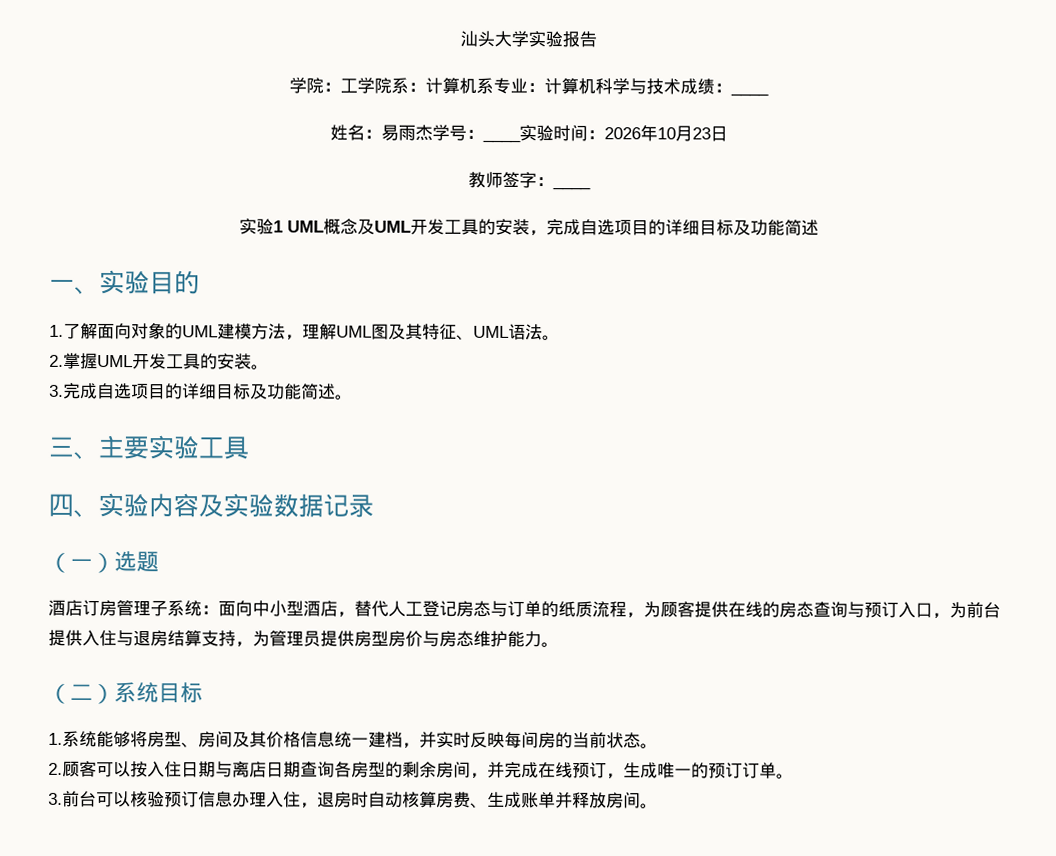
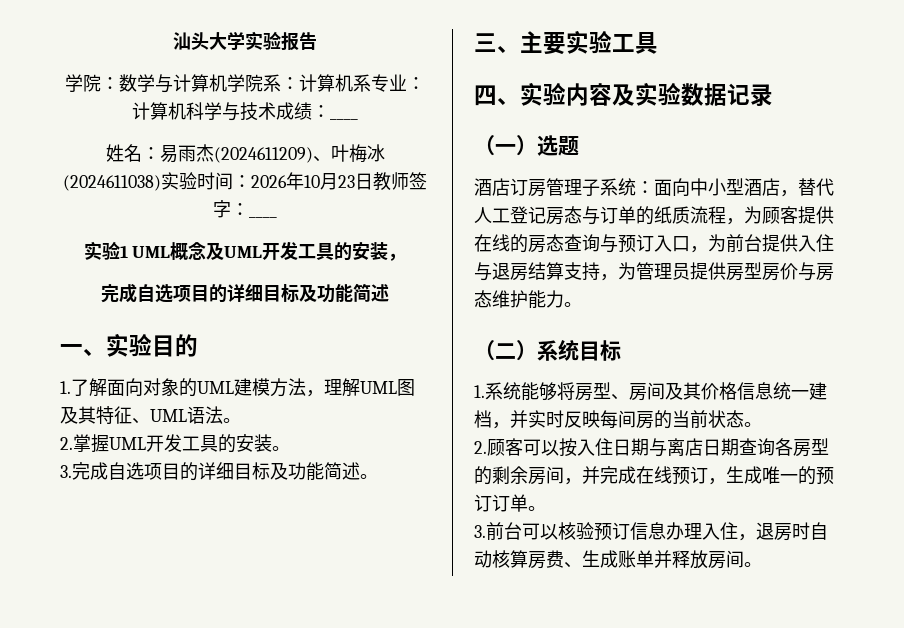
- 学院：工学院系：计算机系专业：计算机科学与技术成绩：____
+ 学院：数学与计算机学院系：计算机系专业：计算机科学与技术成绩：____
- 姓名：易雨杰学号：____实验时间：2026年10月23日
- 教师签字：____
+ 姓名：易雨杰(2024611209)、叶梅冰(2024611038)实验时间：2026年10月23日教师签字：____
- 实验1 UML概念及UML开发工具的安装，完成自选项目的详细目标及功能简述
+ 实验1 UML概念及UML开发工具的安装，
+ 完成自选项目的详细目标及功能简述

